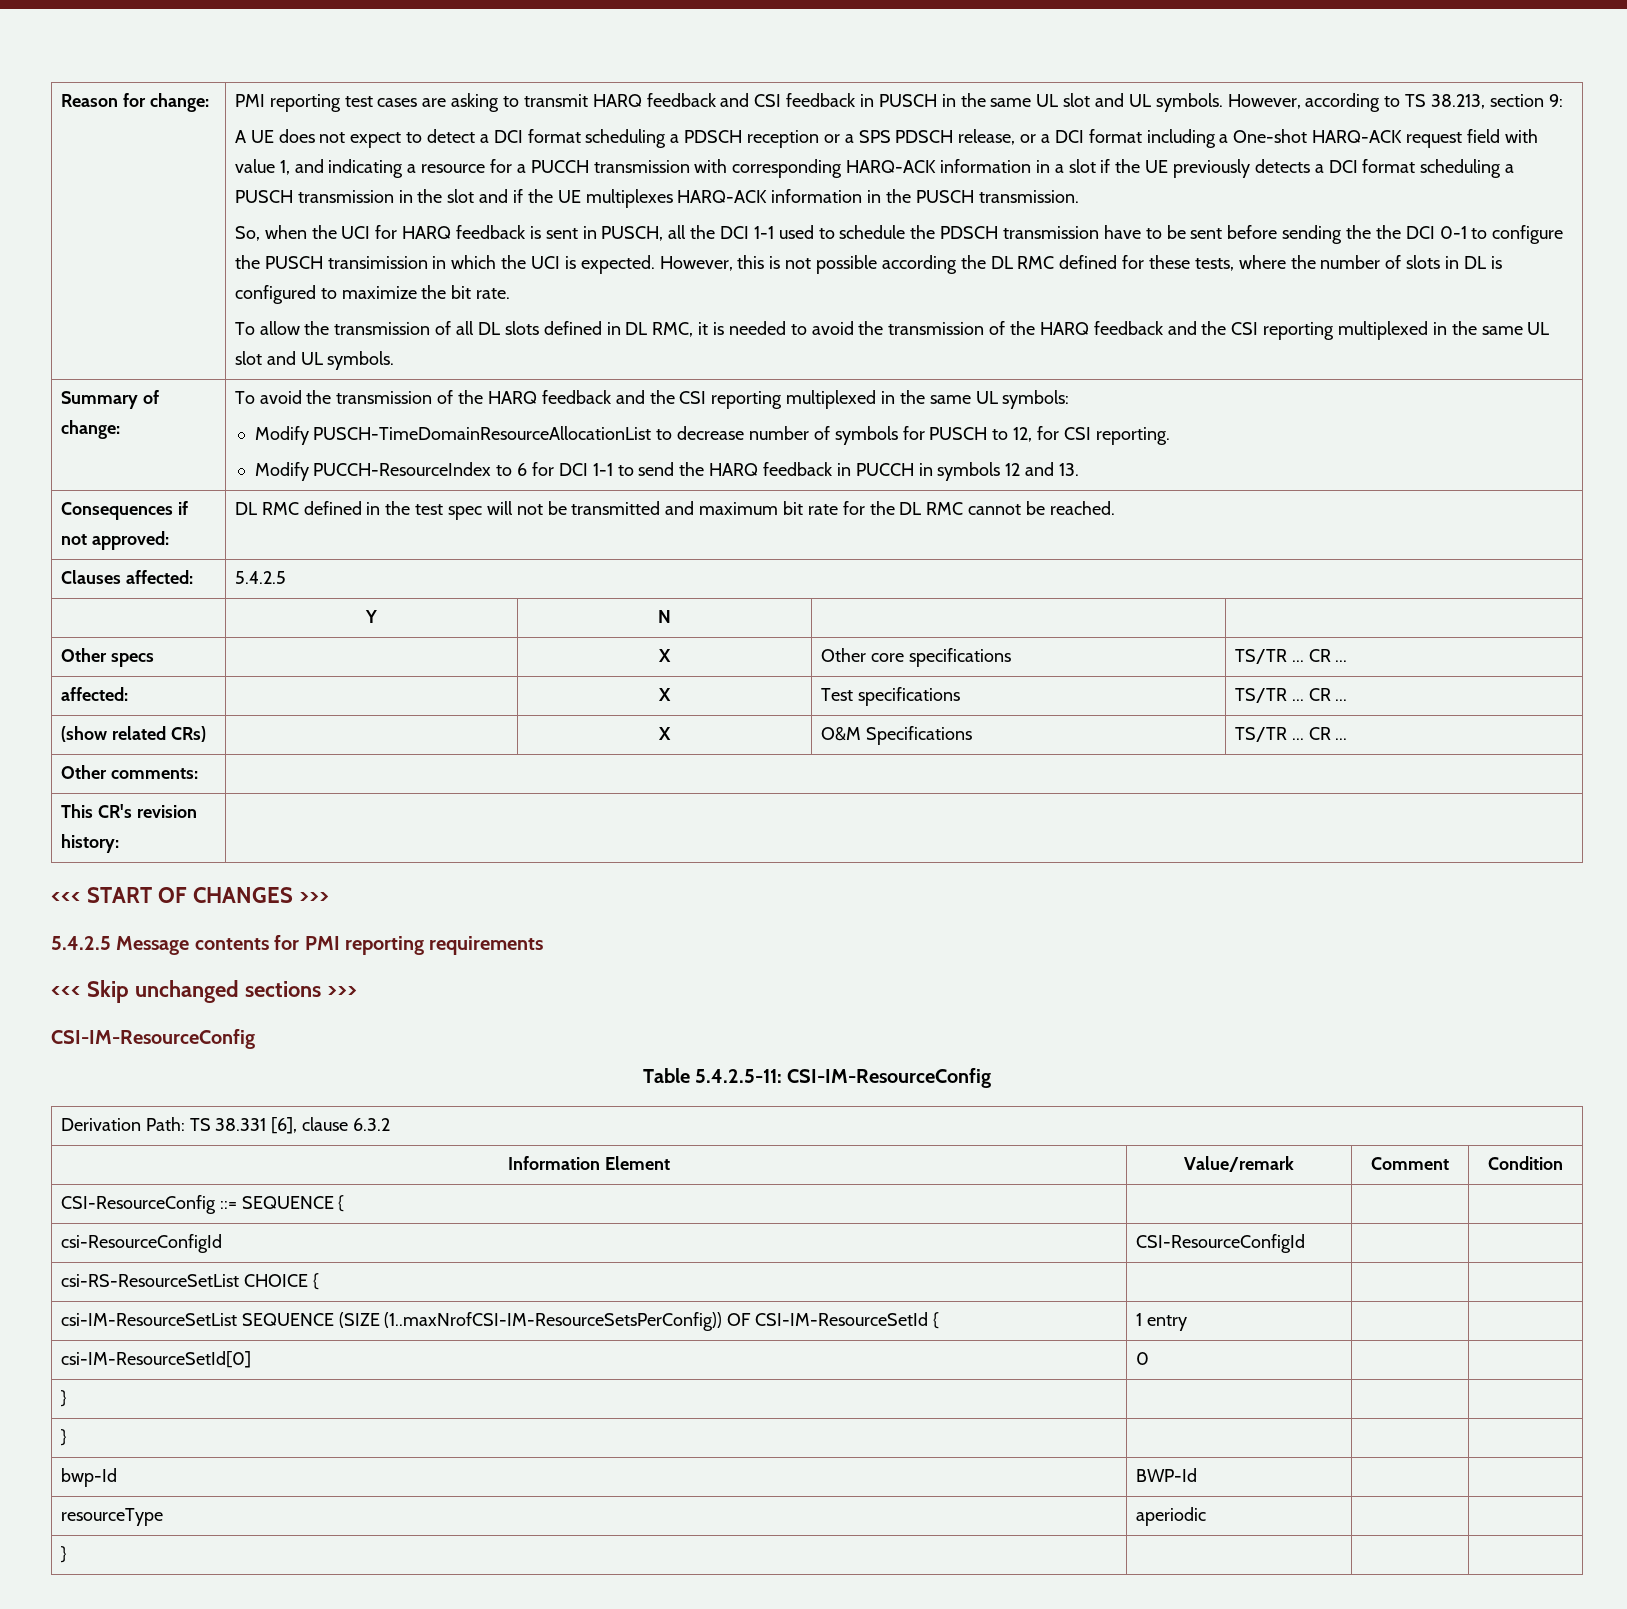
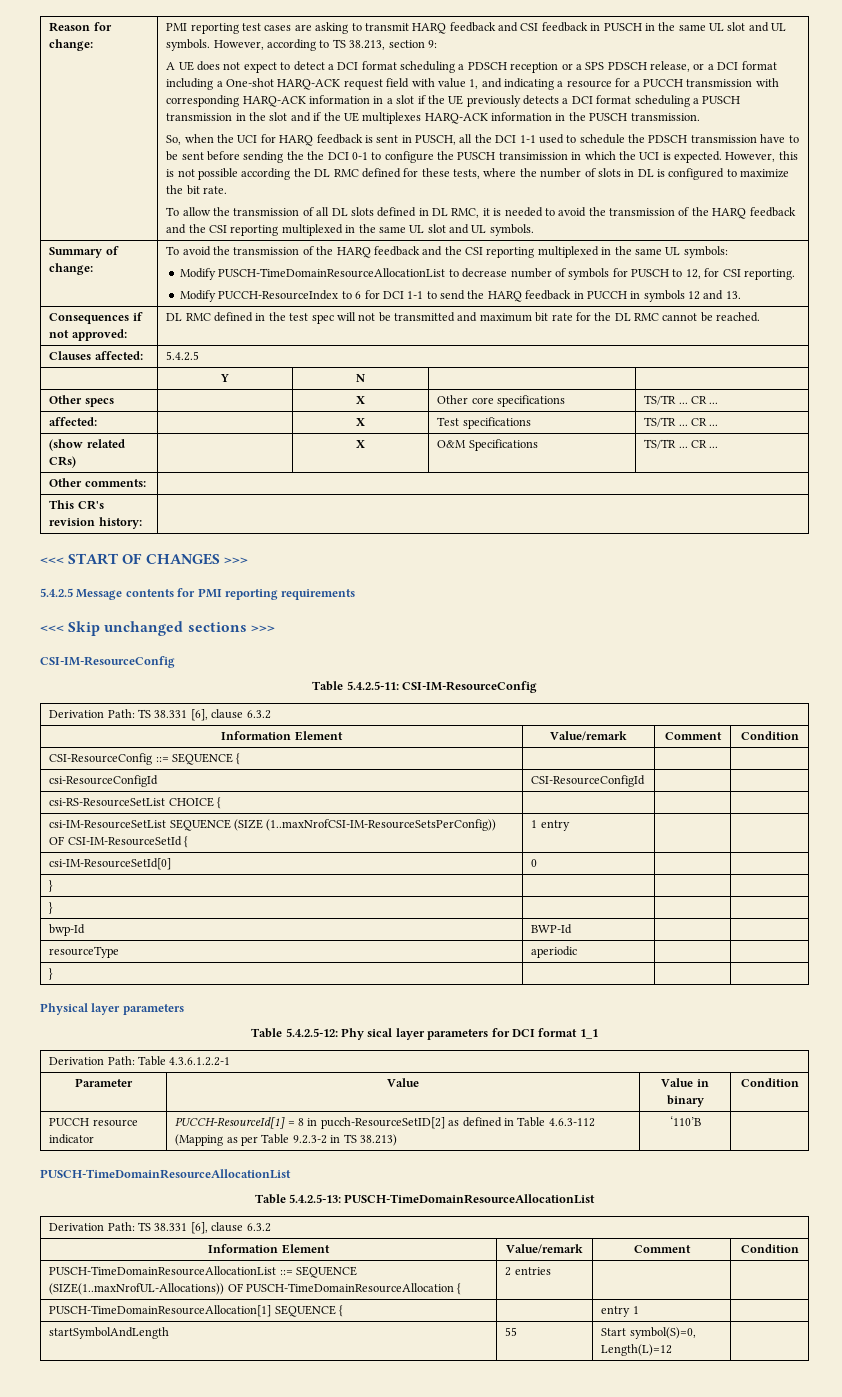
+ Physical layer parameters
+ Table 5.4.2.5-12: Phy sical layer parameters for DCI format 1_1
+ Derivation Path: Table 4.3.6.1.2.2-1
+ Parameter | Value | Value in binary | Condition
+ PUCCH resource indicator | PUCCH-ResourceId[1] = 8 in pucch-ResourceSetID[2] as defined in Table 4.6.3-112 (Mapping as per Table 9.2.3-2 in TS 38.213) | ‘110’B |
+ PUSCH-TimeDomainResourceAllocationList
+ Table 5.4.2.5-13: PUSCH-TimeDomainResourceAllocationList
+ Derivation Path: TS 38.331 [6], clause 6.3.2
+ Information Element | Value/remark | Comment | Condition
+ PUSCH-TimeDomainResourceAllocationList ::= SEQUENCE (SIZE(1..maxNrofUL-Allocations)) OF PUSCH-TimeDomainResourceAllocation { | 2 entries | |
+ PUSCH-TimeDomainResourceAllocation[1] SEQUENCE { | | entry 1 |
+ startSymbolAndLength | 55 | Start symbol(S)=0, Length(L)=12 |

